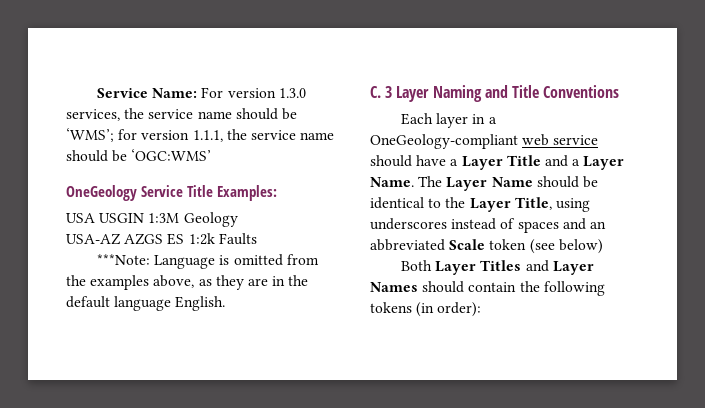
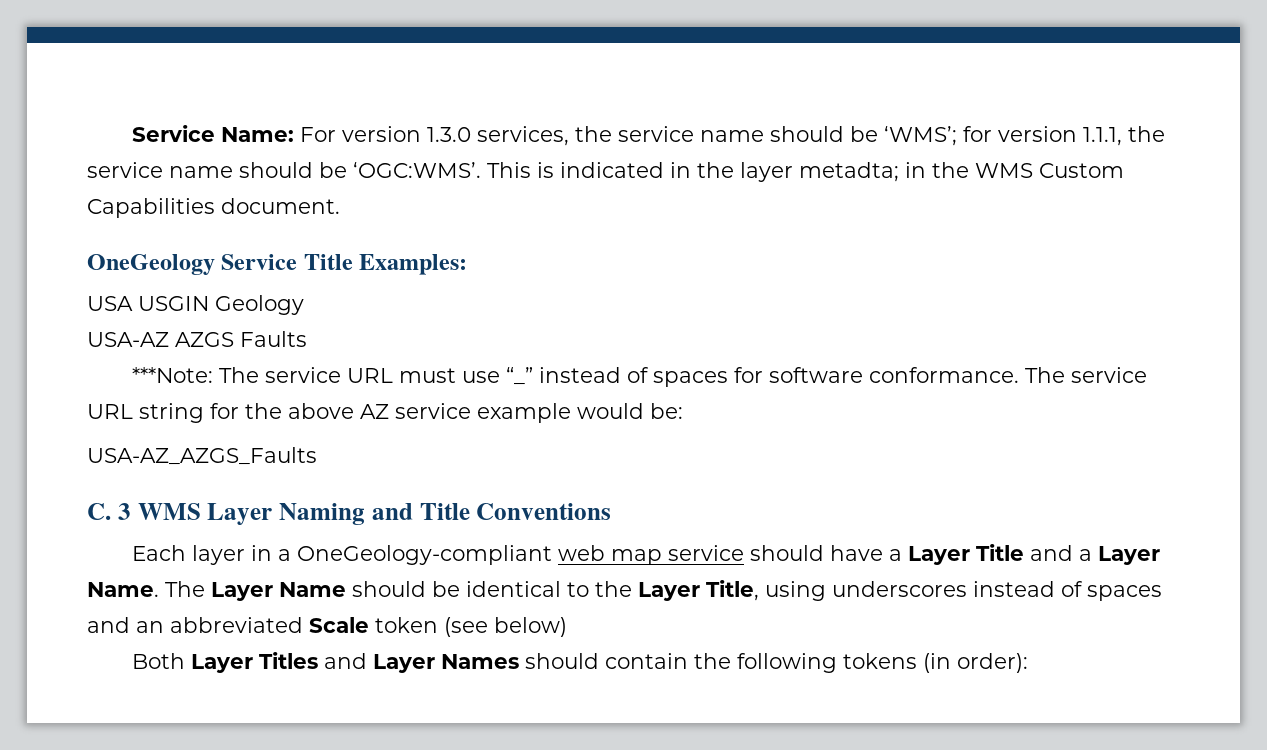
- Service Name: For version 1.3.0 services, the service name should be ‘WMS’; for version 1.1.1, the service name should be ‘OGC:WMS’
+ Service Name: For version 1.3.0 services, the service name should be ‘WMS’; for version 1.1.1, the service name should be ‘OGC:WMS’. This is indicated in the layer metadta; in the WMS Custom Capabilities document.
- USA USGIN 1:3M Geology
+ USA USGIN Geology
- USA-AZ AZGS ES 1:2k Faults
+ USA-AZ AZGS Faults
- ***Note: Language is omitted from the examples above, as they are in the default language English.
+ ***Note: The service URL must use “_” instead of spaces for software conformance. The service URL string for the above AZ service example would be:
+ USA-AZ_AZGS_Faults
- C. 3 Layer Naming and Title Conventions
+ C. 3 WMS Layer Naming and Title Conventions
- Each layer in a OneGeology-compliant web service should have a Layer Title and a Layer Name.
+ Each layer in a OneGeology-compliant web map service should have a Layer Title and a Layer Name.

